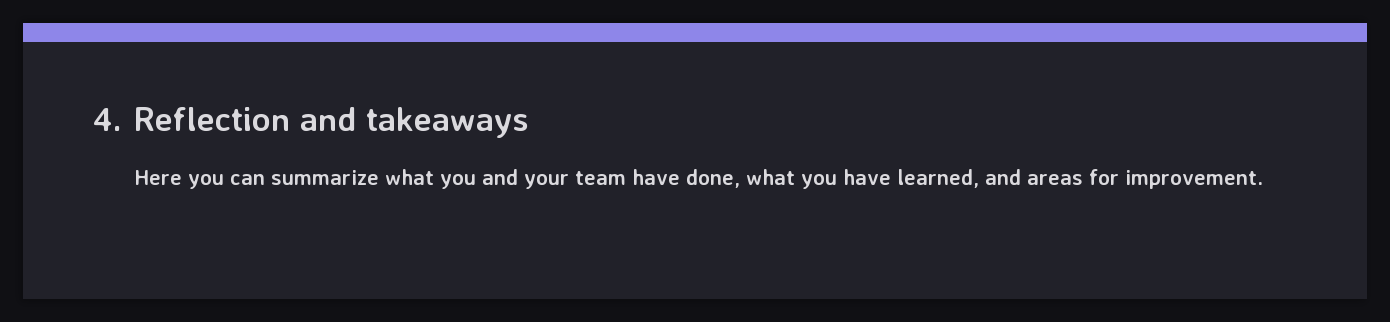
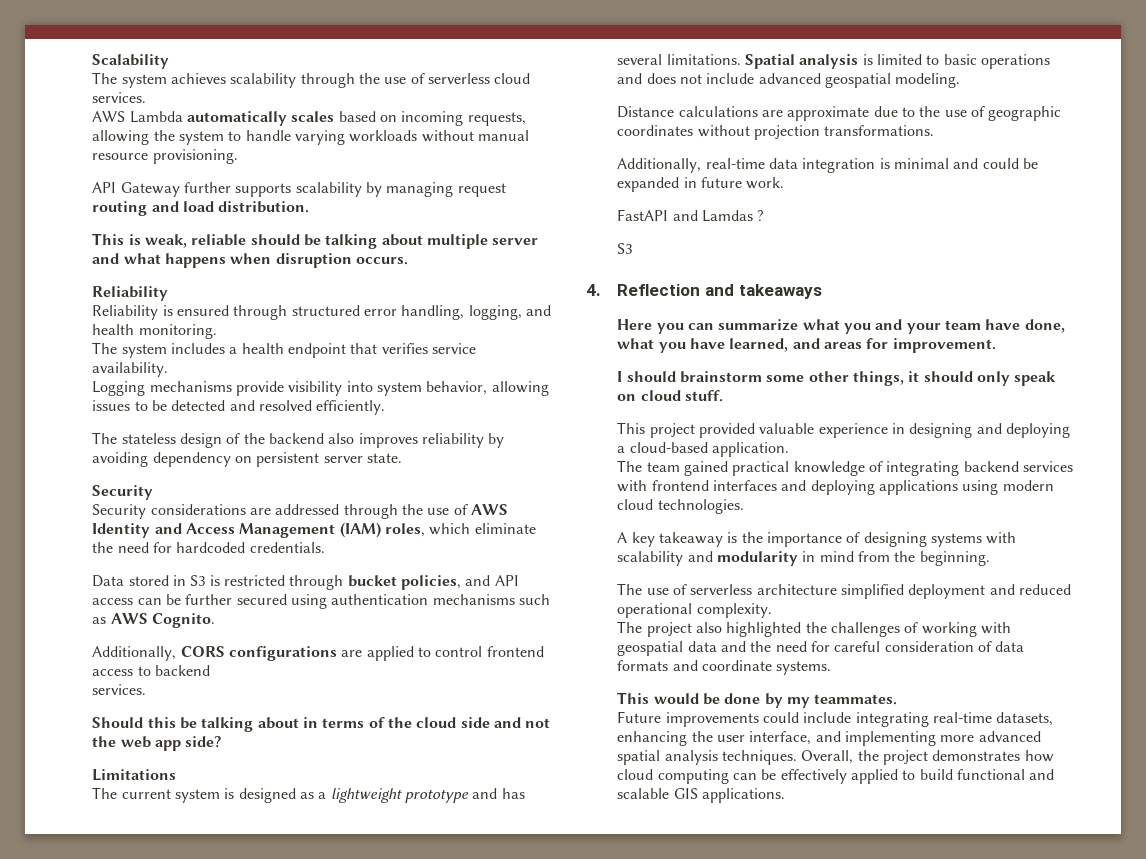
+ Scalability
+ The system achieves scalability through the use of serverless cloud services.
+ AWS Lambda automatically scales based on incoming requests, allowing the system to handle varying workloads without manual resource provisioning.
+ API Gateway further supports scalability by managing request routing and load distribution.
+ This is weak, reliable should be talking about multiple server and what happens when disruption occurs.
+ Reliability
+ Reliability is ensured through structured error handling, logging, and health monitoring.
+ The system includes a health endpoint that verifies service availability.
+ Logging mechanisms provide visibility into system behavior, allowing issues to be detected and resolved efficiently.
+ The stateless design of the backend also improves reliability by avoiding dependency on persistent server state.
+ Security
+ Security considerations are addressed through the use of AWS Identity and Access Management (IAM) roles, which eliminate the need for hardcoded credentials.
+ Data stored in S3 is restricted through bucket policies, and API access can be further secured using authentication mechanisms such as AWS Cognito.
+ Additionally, CORS configurations are applied to control frontend access to backend
+ services.
+ Should this be talking about in terms of the cloud side and not the web app side?
+ Limitations
+ The current system is designed as a lightweight prototype and has several limitations. Spatial analysis is limited to basic operations and does not include advanced geospatial modeling.
+ Distance calculations are approximate due to the use of geographic coordinates without projection transformations.
+ Additionally, real-time data integration is minimal and could be expanded in future work.
+ FastAPI and Lamdas ?
+ S3
+ I should brainstorm some other things, it should only speak on cloud stuff.
+ This project provided valuable experience in designing and deploying a cloud-based application.
+ The team gained practical knowledge of integrating backend services with frontend interfaces and deploying applications using modern cloud technologies.
+ A key takeaway is the importance of designing systems with scalability and modularity in mind from the beginning.
+ The use of serverless architecture simplified deployment and reduced operational complexity.
+ The project also highlighted the challenges of working with geospatial data and the need for careful consideration of data formats and coordinate systems.
+ This would be done by my teammates.
+ Future improvements could include integrating real-time datasets, enhancing the user interface, and implementing more advanced spatial analysis techniques. Overall, the project demonstrates how cloud computing can be effectively applied to build functional and scalable GIS applications.

